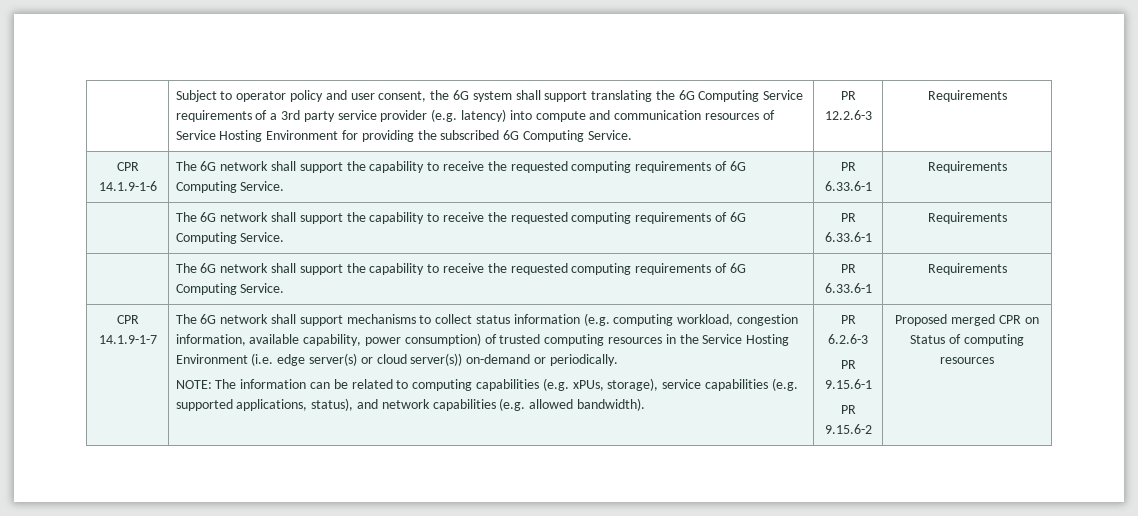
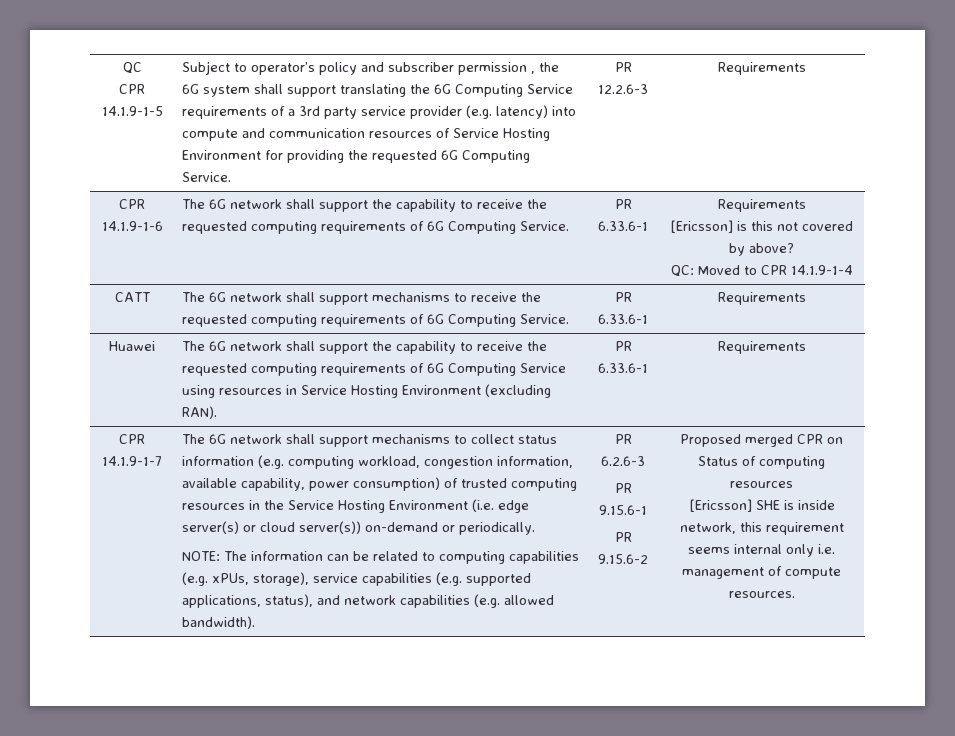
+ QC
+ CPR 14.1.9-1-5
- Subject to operator policy and user consent, the 6G system shall support translating the 6G Computing Service requirements of a 3rd party service provider (e.g. latency) into compute and communication resources of Service Hosting Environment for providing the subscribed 6G Computing Service.
+ Subject to operator’s policy and subscriber permission , the 6G system shall support translating the 6G Computing Service requirements of a 3rd party service provider (e.g. latency) into compute and communication resources of Service Hosting Environment for providing the requested 6G Computing Service.
  CPR 14.1.9-1-6 | The 6G network shall support the capability to receive the requested computing requirements of 6G Computing Service. | PR 6.33.6-1 | Requirements
- | The 6G network shall support the capability to receive the requested computing requirements of 6G Computing Service. | PR 6.33.6-1 | Requirements
- | The 6G network shall support the capability to receive the requested computing requirements of 6G Computing Service. | PR 6.33.6-1 | Requirements
+ [Ericsson] is this not covered by above?
+ QC: Moved to CPR 14.1.9-1-4
+ CATT | The 6G network shall support mechanisms to receive the requested computing requirements of 6G Computing Service. | PR 6.33.6-1 | Requirements
+ Huawei | The 6G network shall support the capability to receive the requested computing requirements of 6G Computing Service using resources in Service Hosting Environment (excluding RAN). | PR 6.33.6-1 | Requirements
+ [Ericsson] SHE is inside network, this requirement seems internal only i.e. management of compute resources.

